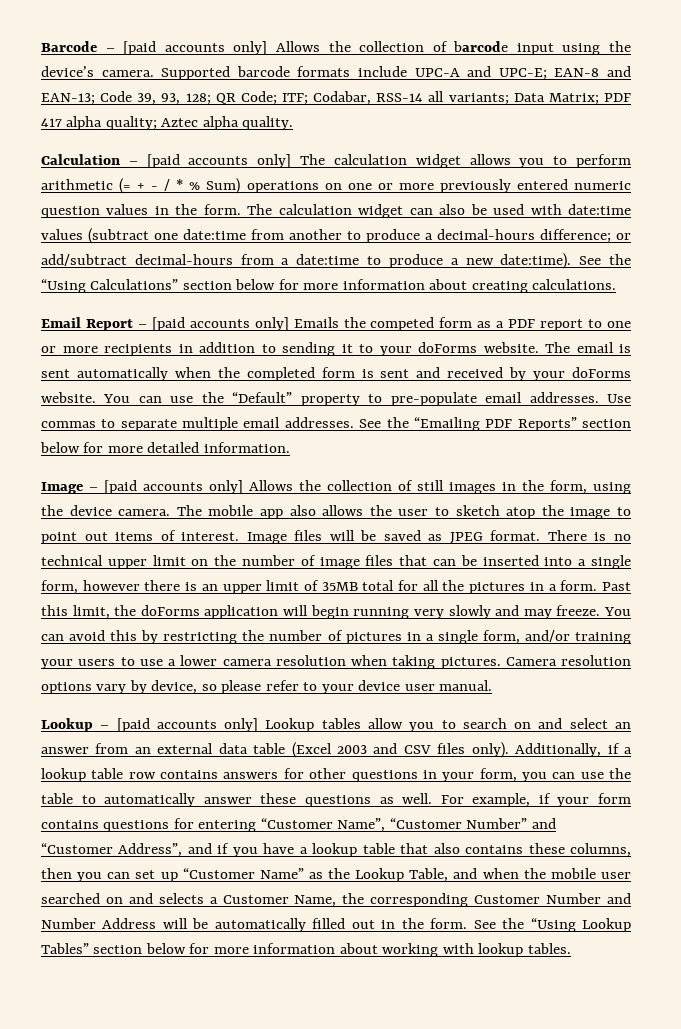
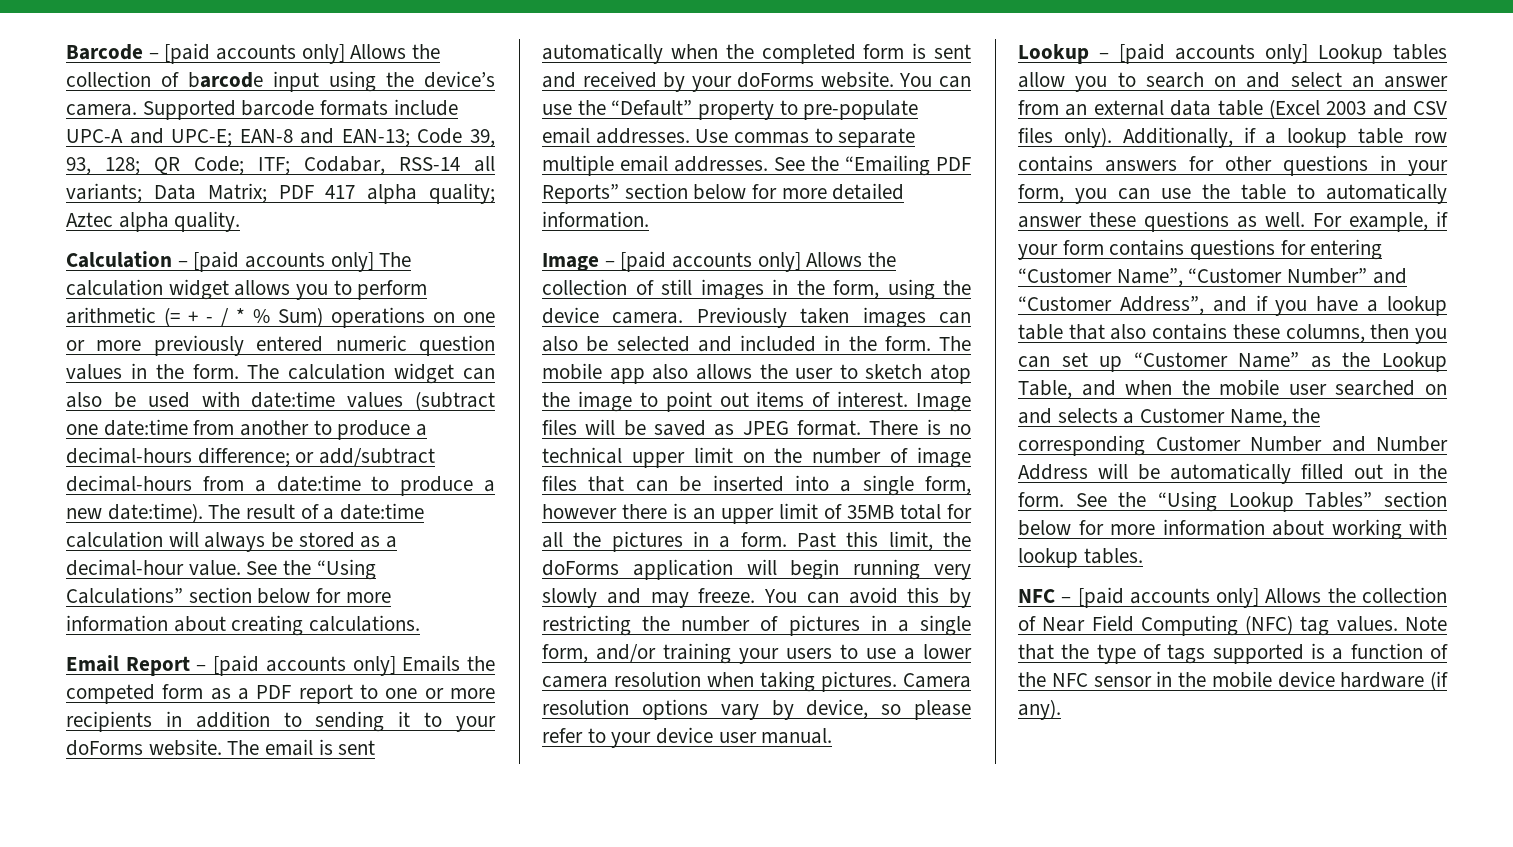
+ The result of a date:time calculation will always be stored as a decimal-hour value.
+ Previously taken images can also be selected and included in the form.
+ NFC – [paid accounts only] Allows the collection of Near Field Computing (NFC) tag values. Note that the type of tags supported is a function of the NFC sensor in the mobile device hardware (if any).

